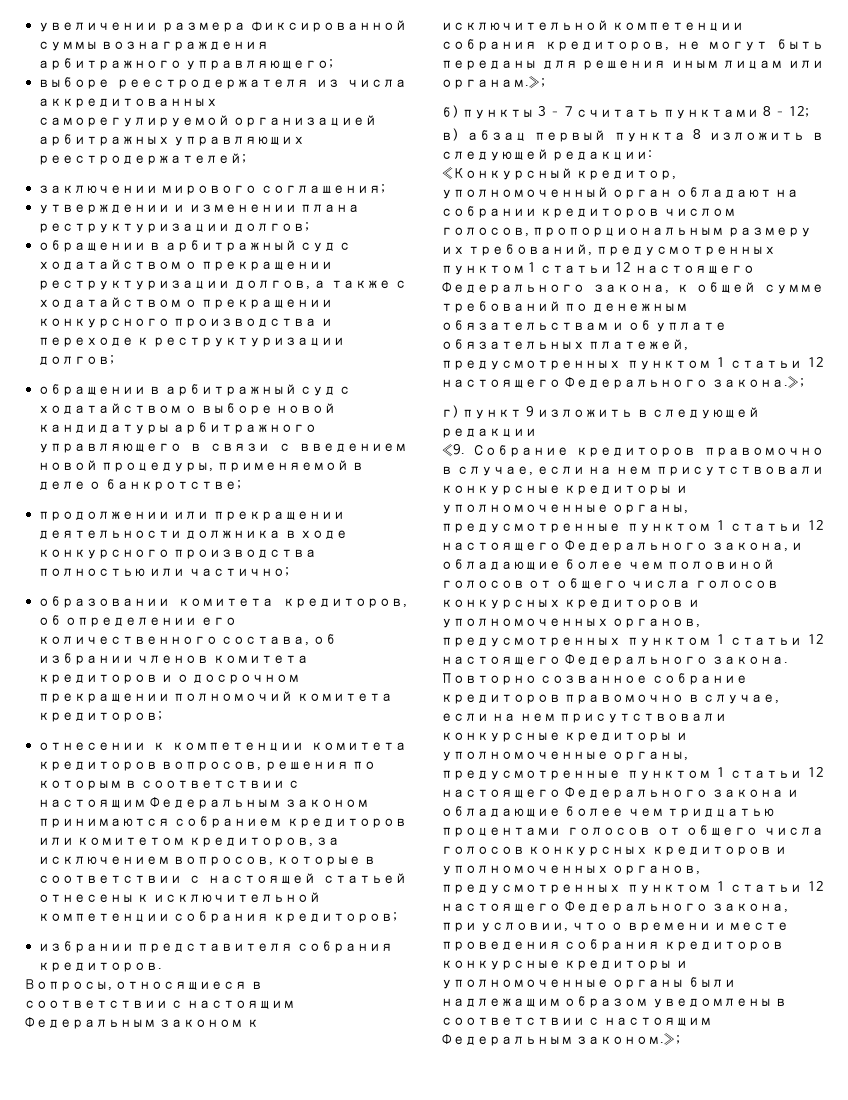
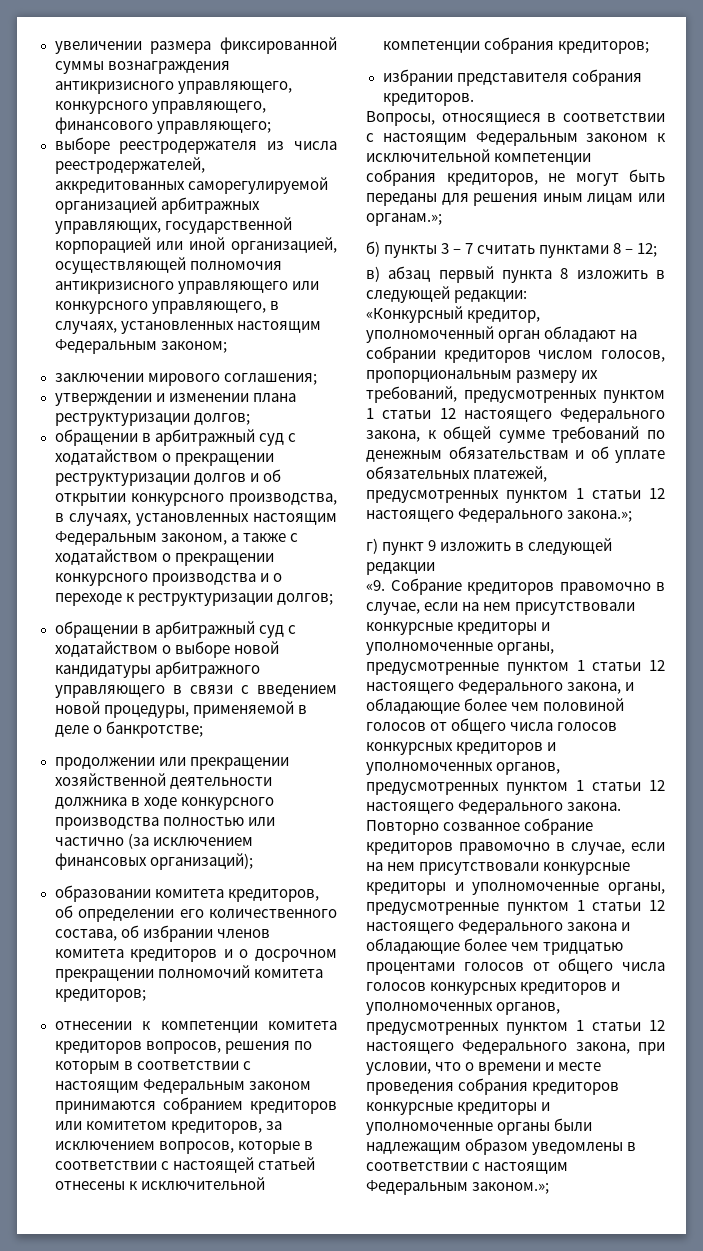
- увеличении размера фиксированной суммы вознаграждения арбитражного управляющего;
+ увеличении размера фиксированной суммы вознаграждения антикризисного управляющего, конкурсного управляющего, финансового управляющего;
- выборе реестродержателя из числа аккредитованных саморегулируемой организацией арбитражных управляющих реестродержателей;
+ выборе реестродержателя из числа реестродержателей, аккредитованных саморегулируемой организацией арбитражных управляющих, государственной корпорацией или иной организацией, осуществляющей полномочия антикризисного управляющего или конкурсного управляющего, в случаях, установленных настоящим Федеральным законом;
- обращении в арбитражный суд с ходатайством о прекращении реструктуризации долгов, а также с ходатайством о прекращении конкурсного производства и переходе к реструктуризации долгов;
+ обращении в арбитражный суд с ходатайством о прекращении реструктуризации долгов и об открытии конкурсного производства, в случаях, установленных настоящим Федеральным законом, а также с ходатайством о прекращении конкурсного производства и о переходе к реструктуризации долгов;
- продолжении или прекращении деятельности должника в ходе конкурсного производства полностью или частично;
+ продолжении или прекращении хозяйственной деятельности должника в ходе конкурсного производства полностью или частично (за исключением финансовых организаций);

